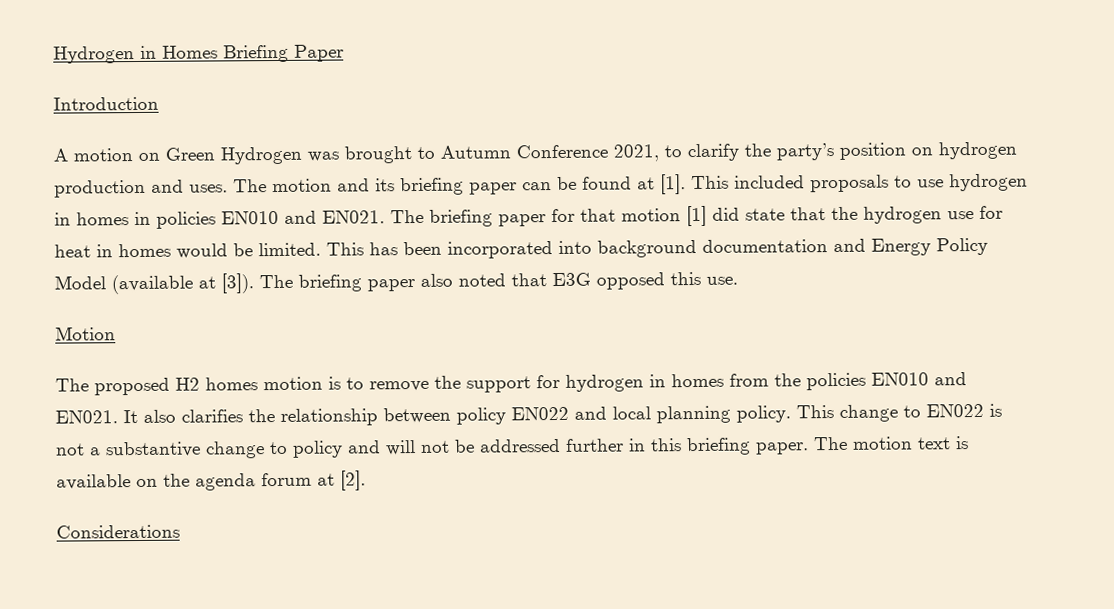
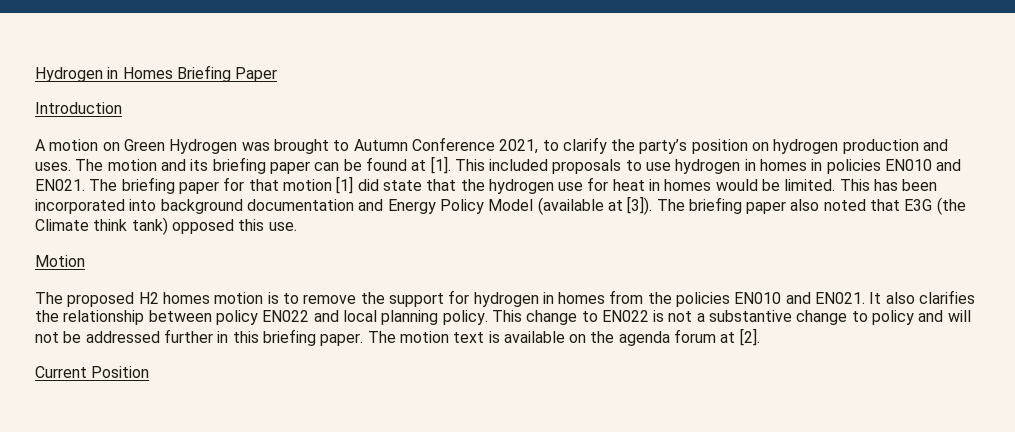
- The briefing paper also noted that E3G opposed this use.
+ The briefing paper also noted that E3G (the Climate think tank) opposed this use.
- Considerations
+ Current Position

